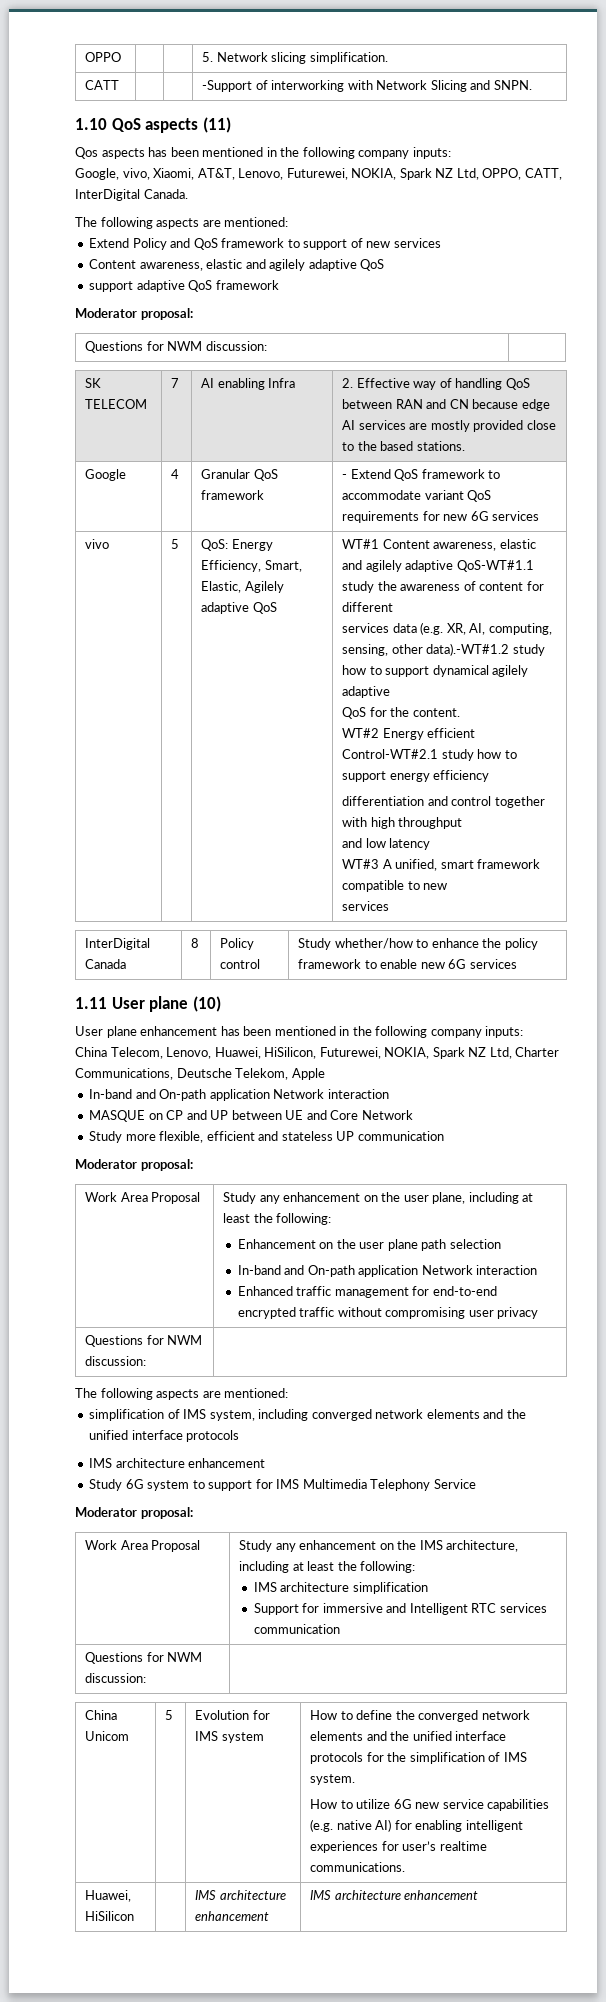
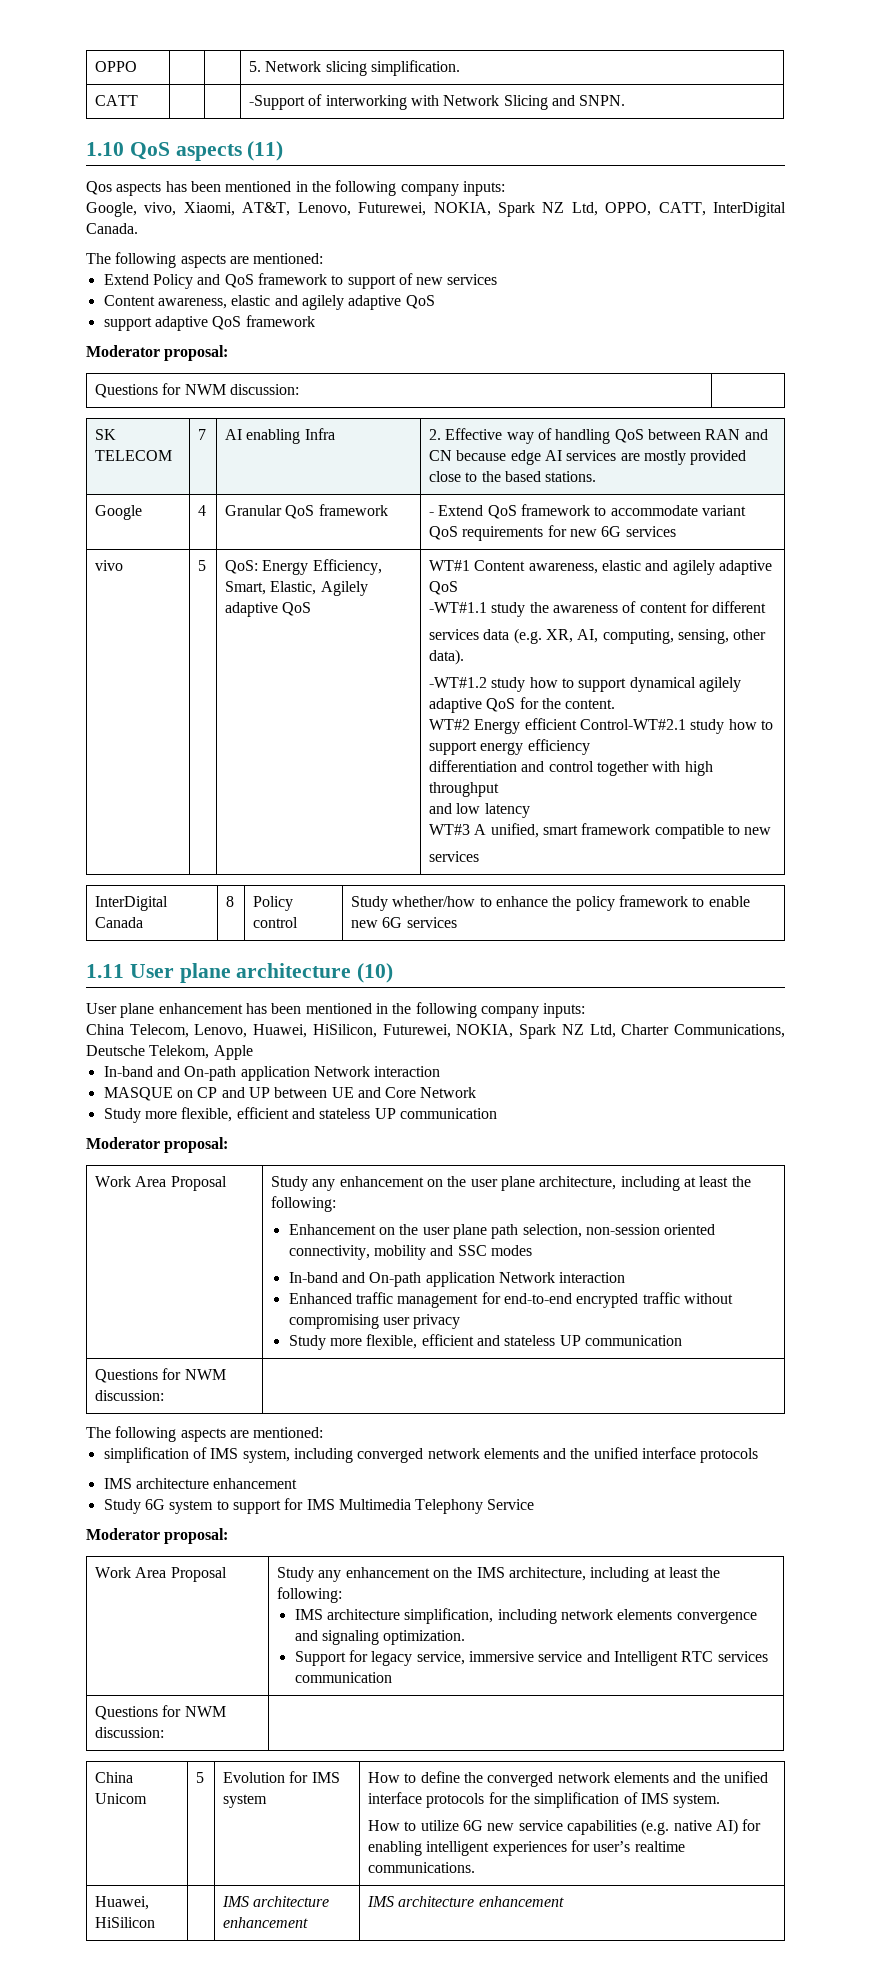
- WT#1 Content awareness, elastic and agilely adaptive QoS-WT#1.1 study the awareness of content for different
+ WT#1 Content awareness, elastic and agilely adaptive QoS
+ -WT#1.1 study the awareness of content for different
- services data (e.g. XR, AI, computing, sensing, other data).-WT#1.2 study how to support dynamical agilely adaptive
- QoS for the content.
+ services data (e.g. XR, AI, computing, sensing, other data).
+ -WT#1.2 study how to support dynamical agilely adaptive QoS for the content.
- 1.11 User plane (10)
+ 1.11 User plane architecture (10)
- Study any enhancement on the user plane, including at least the following:
+ Study any enhancement on the user plane architecture, including at least the following:
- Enhancement on the user plane path selection
+ Enhancement on the user plane path selection, non-session oriented connectivity, mobility and SSC modes
  Enhanced traffic management for end-to-end encrypted traffic without compromising user privacy
+ Study more flexible, efficient and stateless UP communication
  Work Area Proposal | Study any enhancement on the IMS architecture, including at least the following:
- IMS architecture simplification
- Support for immersive and Intelligent RTC services communication
+ IMS architecture simplification, including network elements convergence and signaling optimization.
+ Support for legacy service, immersive service and Intelligent RTC services communication

